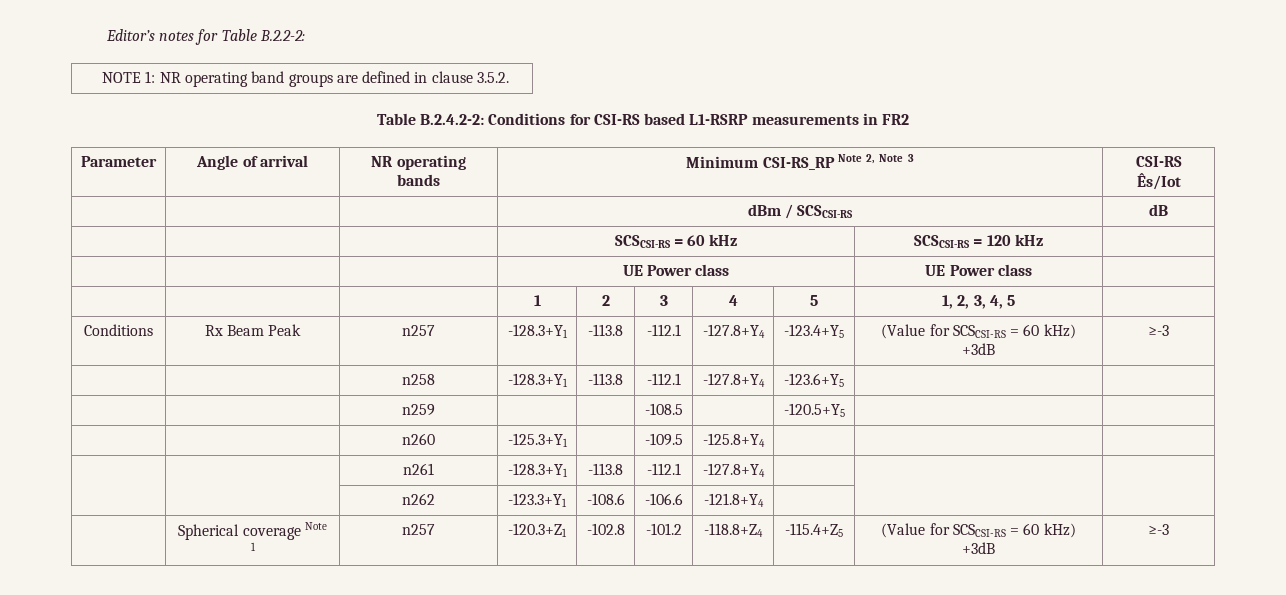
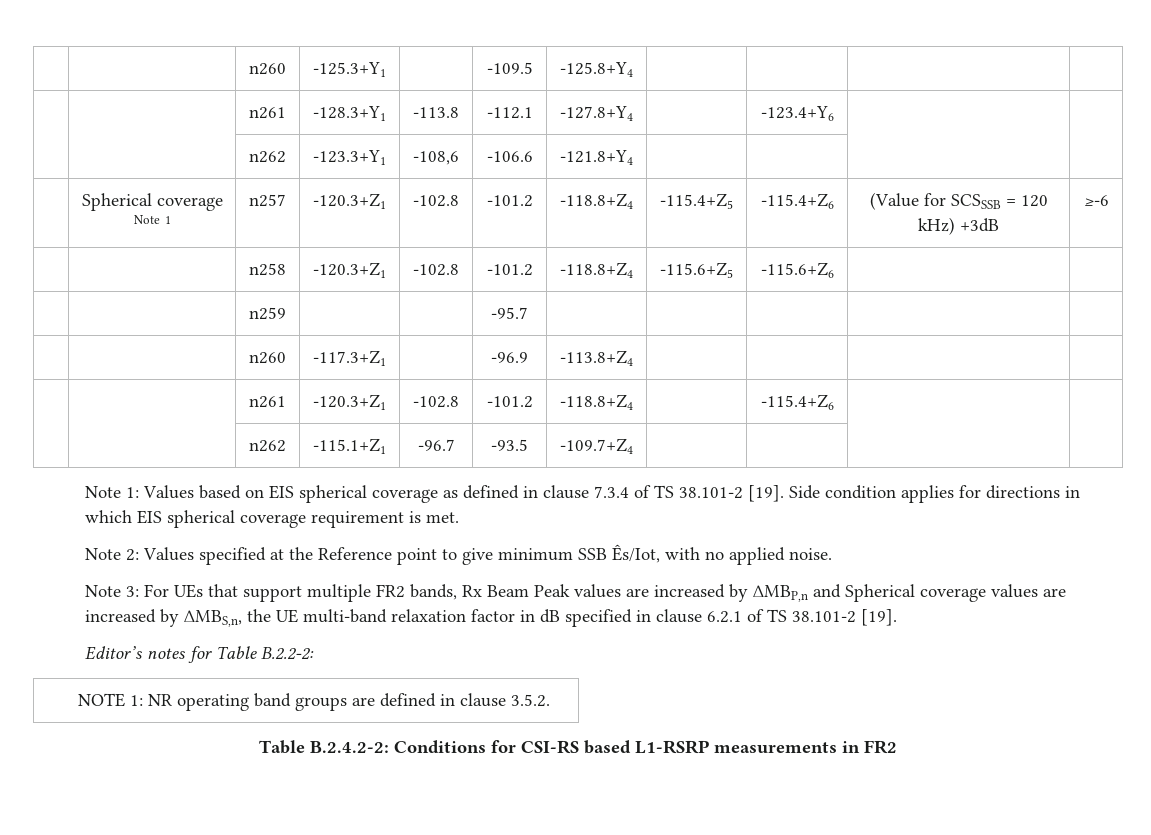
+ | | n260 | -125.3+Y1 | | -109.5 | -125.8+Y4 | | | |
+ | | n261 | -128.3+Y1 | -113.8 | -112.1 | -127.8+Y4 | | -123.4+Y6 | |
+ | | n262 | -123.3+Y1 | -108,6 | -106.6 | -121.8+Y4 | | | |
+ | Spherical coverage Note 1 | n257 | -120.3+Z1 | -102.8 | -101.2 | -118.8+Z4 | -115.4+Z5 | -115.4+Z6 | (Value for SCSSSB = 120 kHz) +3dB | ≥-6
+ | | n258 | -120.3+Z1 | -102.8 | -101.2 | -118.8+Z4 | -115.6+Z5 | -115.6+Z6 | |
+ | | n259 | | | -95.7 | | | | |
+ | | n260 | -117.3+Z1 | | -96.9 | -113.8+Z4 | | | |
+ | | n261 | -120.3+Z1 | -102.8 | -101.2 | -118.8+Z4 | | -115.4+Z6 | |
+ | | n262 | -115.1+Z1 | -96.7 | -93.5 | -109.7+Z4 | | | |
+ Note 1: Values based on EIS spherical coverage as defined in clause 7.3.4 of TS 38.101-2 [19]. Side condition applies for directions in which EIS spherical coverage requirement is met.
+ Note 2: Values specified at the Reference point to give minimum SSB Ês/Iot, with no applied noise.
+ Note 3: For UEs that support multiple FR2 bands, Rx Beam Peak values are increased by ∆MBP,n and Spherical coverage values are increased by ∆MBS,n, the UE multi-band relaxation factor in dB specified in clause 6.2.1 of TS 38.101-2 [19].
- Parameter | Angle of arrival | NR operating bands | Minimum CSI-RS_RP Note 2, Note 3 | CSI-RS Ês/Iot
- | | | dBm / SCSCSI-RS | dB
- | | | SCSCSI-RS = 60 kHz | SCSCSI-RS = 120 kHz |
- | | | UE Power class | UE Power class |
- | | | 1 | 2 | 3 | 4 | 5 | 1, 2, 3, 4, 5 |
- Conditions | Rx Beam Peak | n257 | -128.3+Y1 | -113.8 | -112.1 | -127.8+Y4 | -123.4+Y5 | (Value for SCSCSI-RS = 60 kHz) +3dB | ≥-3
- | | n258 | -128.3+Y1 | -113.8 | -112.1 | -127.8+Y4 | -123.6+Y5 | |
- | | n259 | | | -108.5 | | -120.5+Y5 | |
- | | n260 | -125.3+Y1 | | -109.5 | -125.8+Y4 | | |
- | | n261 | -128.3+Y1 | -113.8 | -112.1 | -127.8+Y4 | | |
- | | n262 | -123.3+Y1 | -108.6 | -106.6 | -121.8+Y4 | | |
- | Spherical coverage Note 1 | n257 | -120.3+Z1 | -102.8 | -101.2 | -118.8+Z4 | -115.4+Z5 | (Value for SCSCSI-RS = 60 kHz) +3dB | ≥-3

